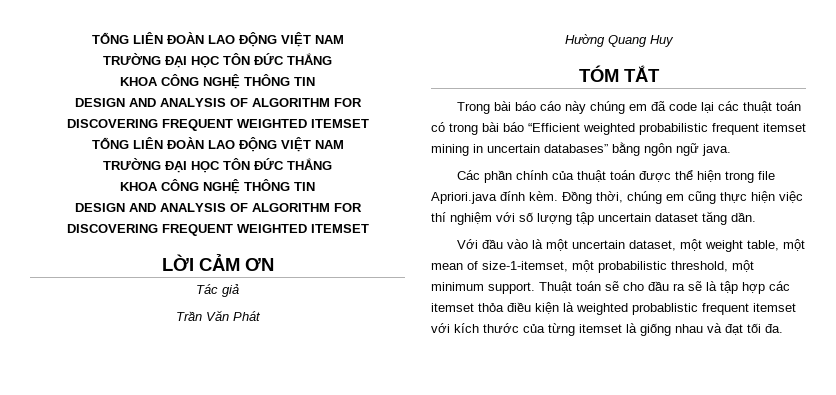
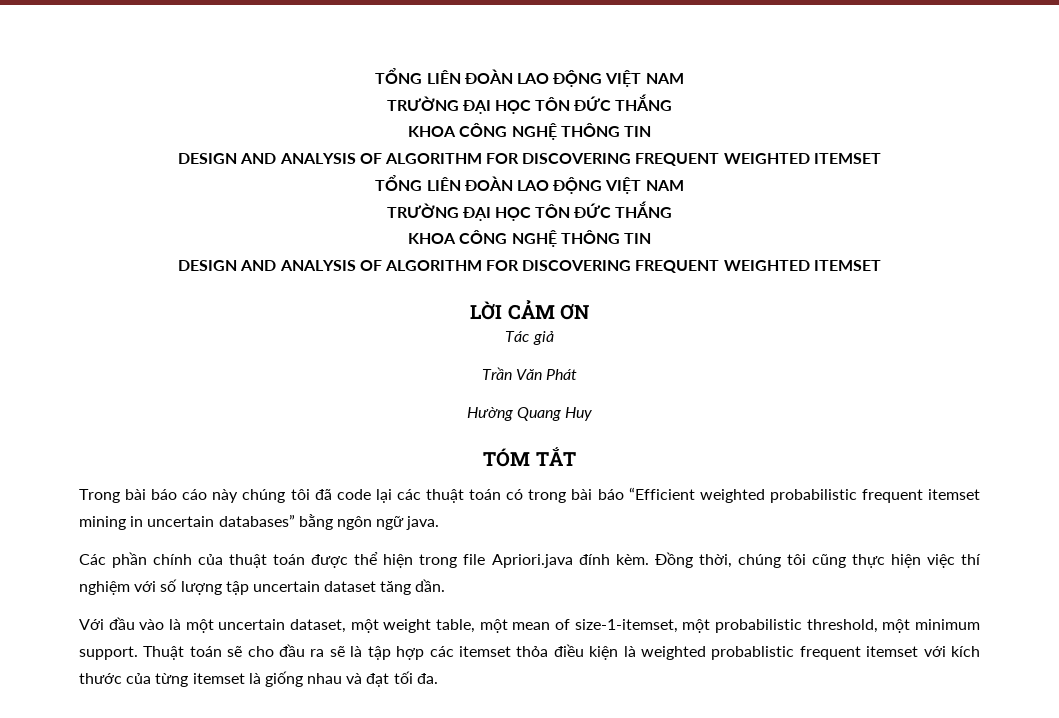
- Trong bài báo cáo này chúng em đã code lại các thuật toán có trong bài báo “Efficient weighted probabilistic frequent itemset mining in uncertain databases” bằng ngôn ngữ java.
+ Trong bài báo cáo này chúng tôi đã code lại các thuật toán có trong bài báo “Efficient weighted probabilistic frequent itemset mining in uncertain databases” bằng ngôn ngữ java.
- Đồng thời, chúng em cũng thực hiện việc thí nghiệm với số lượng tập uncertain dataset tăng dần.
+ Đồng thời, chúng tôi cũng thực hiện việc thí nghiệm với số lượng tập uncertain dataset tăng dần.

